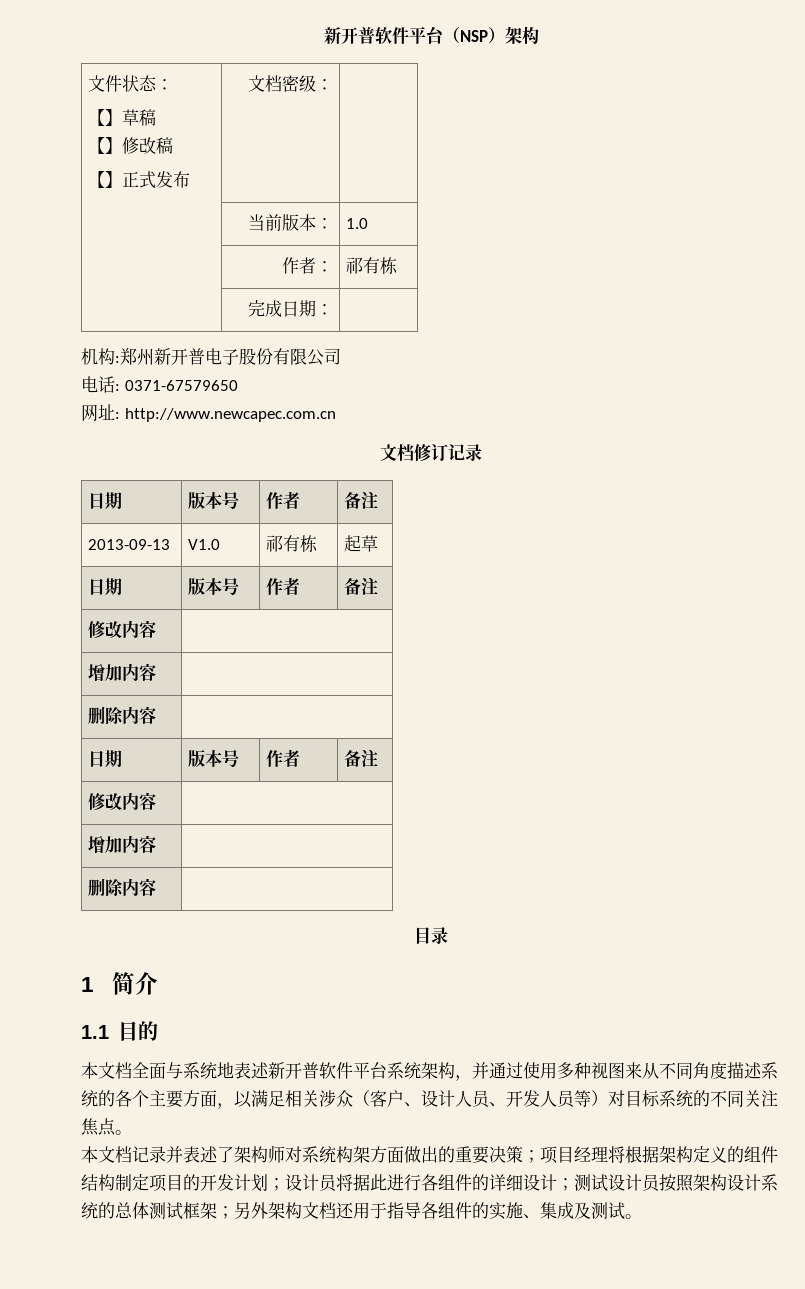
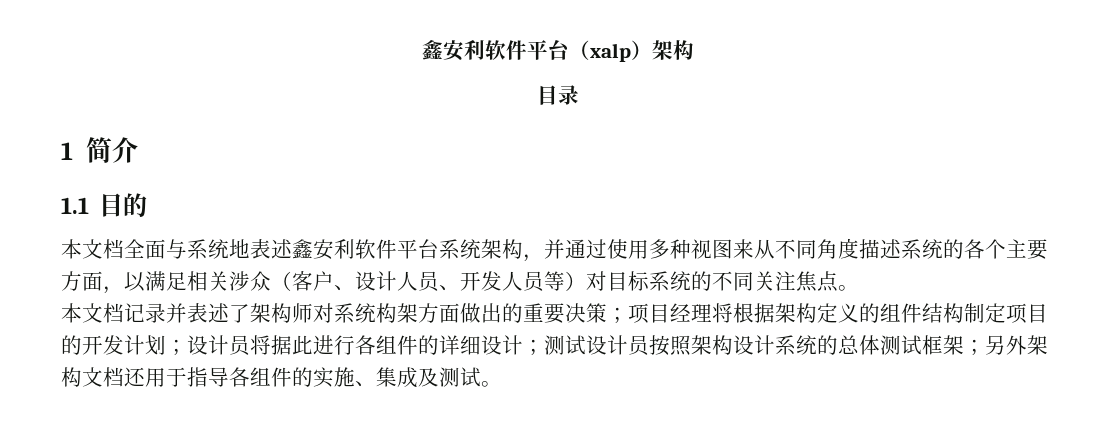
- 新开普软件平台（NSP）架构
+ 鑫安利软件平台（xalp）架构
- 文件状态：
- 【】草稿
- 【】修改稿
- 【】正式发布 | 文档密级： |
- | 当前版本： | 1.0
- | 作者： | 祁有栋
- | 完成日期： |
- 机构:郑州新开普电子股份有限公司
- 电话: 0371-67579650
- 网址: http://www.newcapec.com.cn
- 文档修订记录
- 日期 | 版本号 | 作者 | 备注
- 2013-09-13 | V1.0 | 祁有栋 | 起草
- 日期 | 版本号 | 作者 | 备注
- 修改内容 |
- 增加内容 |
- 删除内容 |
- 日期 | 版本号 | 作者 | 备注
- 修改内容 |
- 增加内容 |
- 删除内容 |
- 本文档全面与系统地表述新开普软件平台系统架构，并通过使用多种视图来从不同角度描述系统的各个主要方面，以满足相关涉众（客户、设计人员、开发人员等）对目标系统的不同关注焦点。
+ 本文档全面与系统地表述鑫安利软件平台系统架构，并通过使用多种视图来从不同角度描述系统的各个主要方面，以满足相关涉众（客户、设计人员、开发人员等）对目标系统的不同关注焦点。

